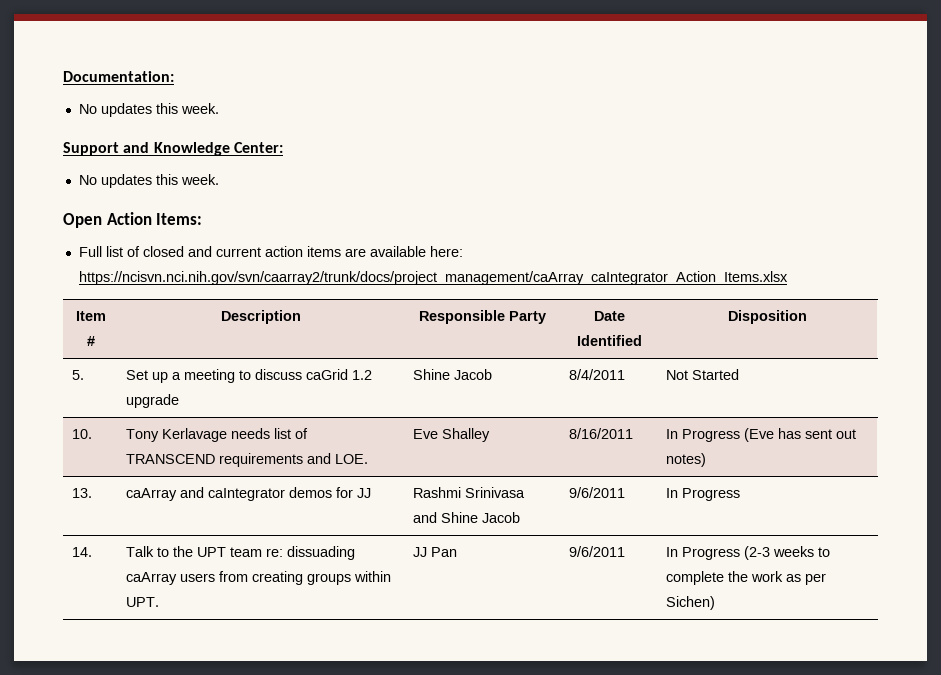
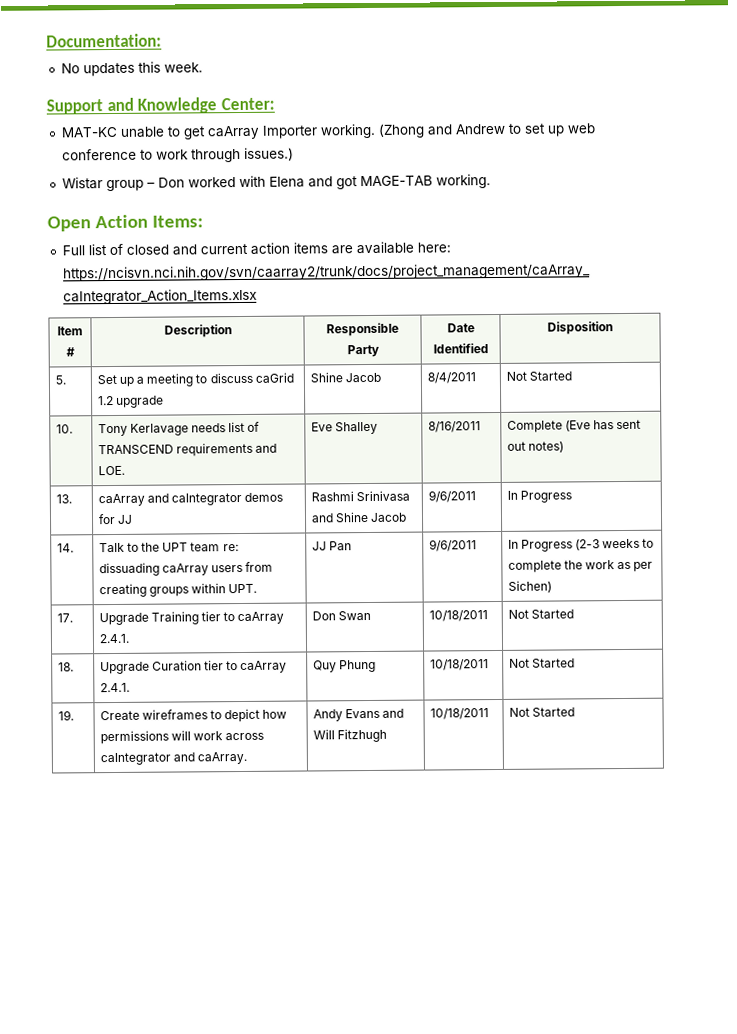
  Support and Knowledge Center:
- No updates this week.
+ MAT-KC unable to get caArray Importer working. (Zhong and Andrew to set up web conference to work through issues.)
+ Wistar group – Don worked with Elena and got MAGE-TAB working.
- 10. | Tony Kerlavage needs list of TRANSCEND requirements and LOE. | Eve Shalley | 8/16/2011 | In Progress (Eve has sent out notes)
+ 10. | Tony Kerlavage needs list of TRANSCEND requirements and LOE. | Eve Shalley | 8/16/2011 | Complete (Eve has sent out notes)
+ 17. | Upgrade Training tier to caArray 2.4.1. | Don Swan | 10/18/2011 | Not Started
+ 18. | Upgrade Curation tier to caArray 2.4.1. | Quy Phung | 10/18/2011 | Not Started
+ 19. | Create wireframes to depict how permissions will work across caIntegrator and caArray. | Andy Evans and Will Fitzhugh | 10/18/2011 | Not Started

